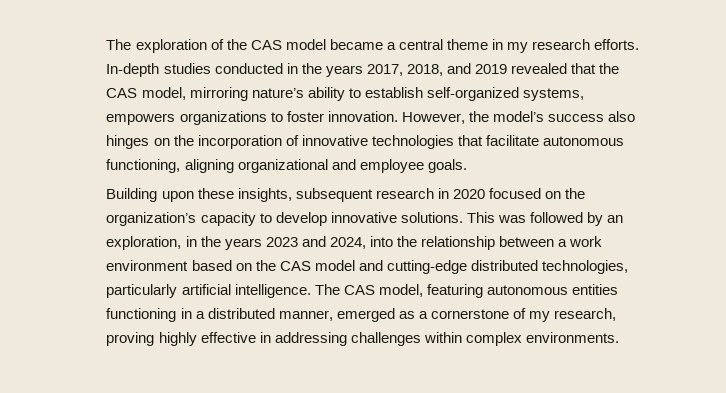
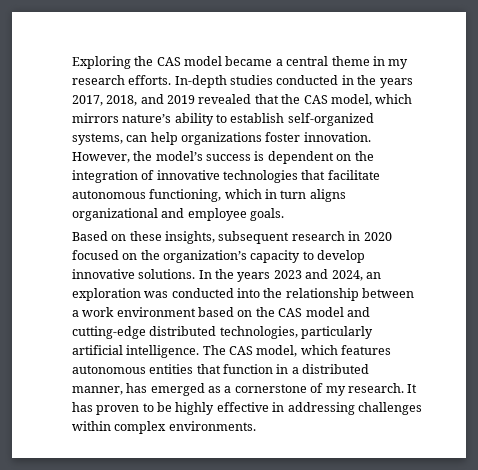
- The exploration of the CAS model became a central theme in my research efforts.
+ Exploring the CAS model became a central theme in my research efforts.
- In-depth studies conducted in the years 2017, 2018, and 2019 revealed that the CAS model, mirroring nature’s ability to establish self-organized systems, empowers organizations to foster innovation.
+ In-depth studies conducted in the years 2017, 2018, and 2019 revealed that the CAS model, which mirrors nature’s ability to establish self-organized systems, can help organizations foster innovation.
- However, the model’s success also hinges on the incorporation of innovative technologies that facilitate autonomous functioning, aligning organizational and employee goals.
+ However, the model’s success is dependent on the integration of innovative technologies that facilitate autonomous functioning, which in turn aligns organizational and employee goals.
- Building upon these insights, subsequent research in 2020 focused on the organization’s capacity to develop innovative solutions.
+ Based on these insights, subsequent research in 2020 focused on the organization’s capacity to develop innovative solutions.
- This was followed by an exploration, in the years 2023 and 2024, into the relationship between a work environment based on the CAS model and cutting-edge distributed technologies, particularly artificial intelligence.
+ In the years 2023 and 2024, an exploration was conducted into the relationship between a work environment based on the CAS model and cutting-edge distributed technologies, particularly artificial intelligence.
- The CAS model, featuring autonomous entities functioning in a distributed manner, emerged as a cornerstone of my research, proving highly effective in addressing challenges within complex environments.
+ The CAS model, which features autonomous entities that function in a distributed manner, has emerged as a cornerstone of my research. It has proven to be highly effective in addressing challenges within complex environments.

